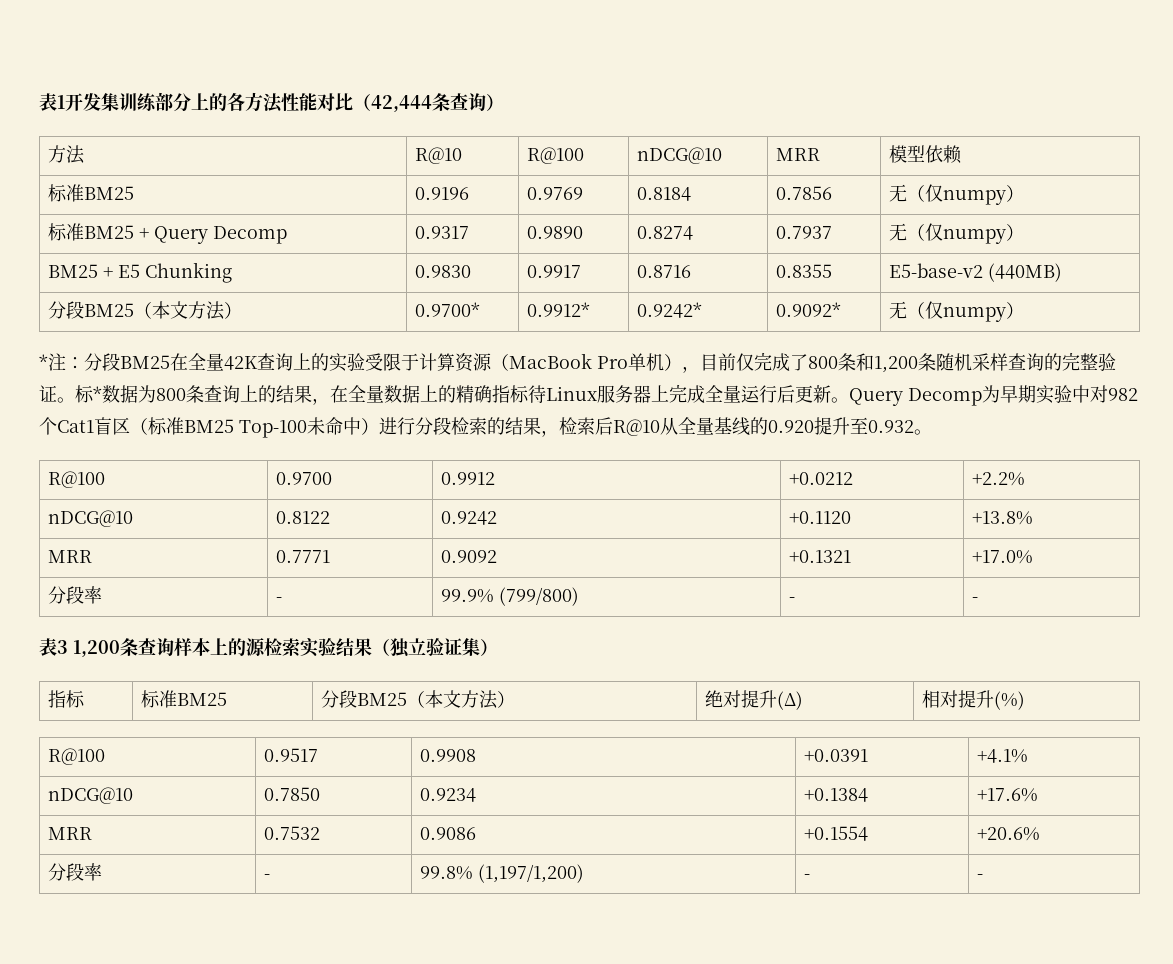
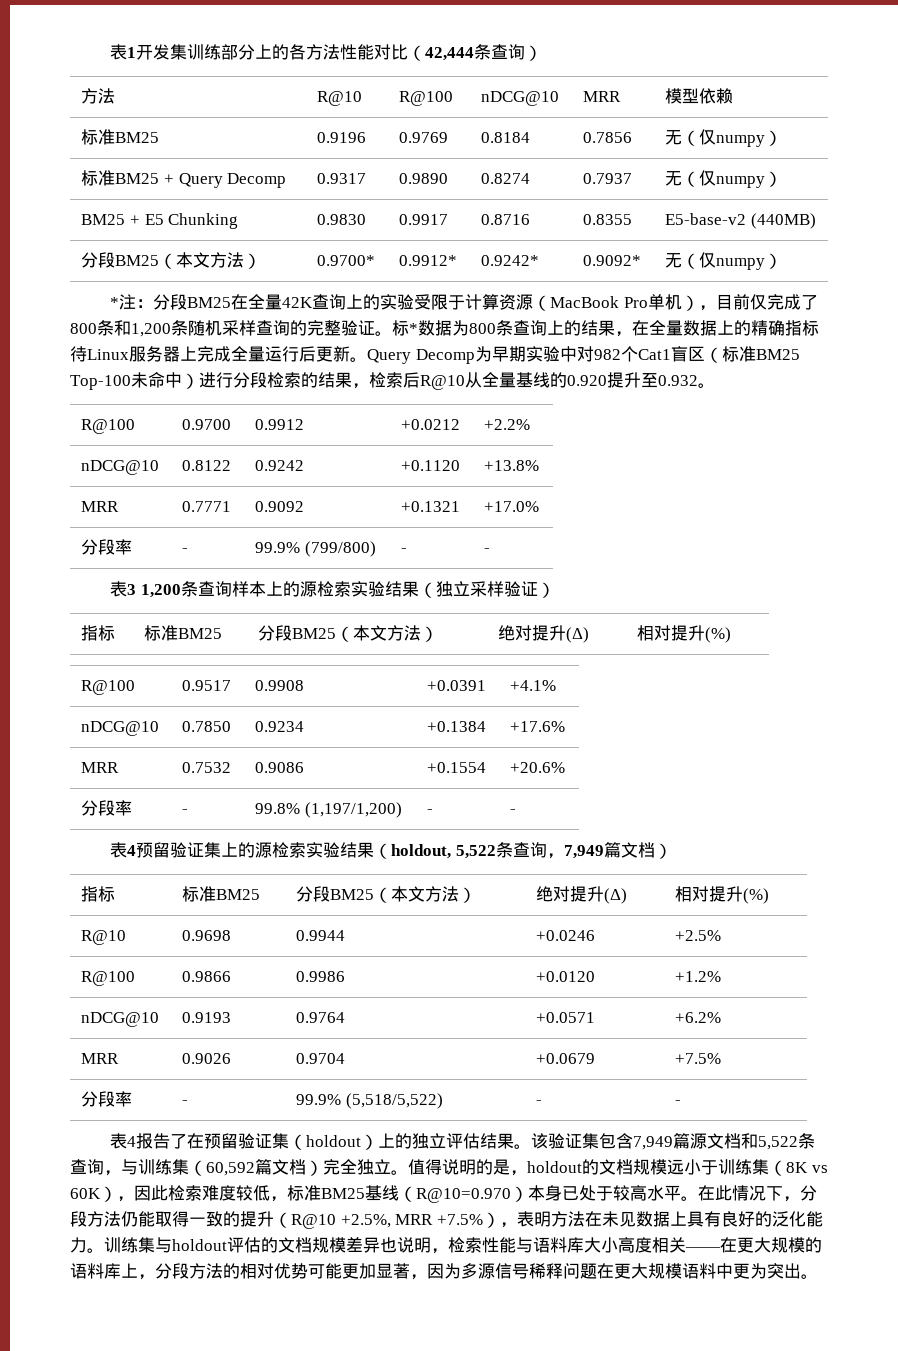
- 表3 1,200条查询样本上的源检索实验结果（独立验证集）
+ 表3 1,200条查询样本上的源检索实验结果（独立采样验证）
+ 表4预留验证集上的源检索实验结果（holdout, 5,522条查询，7,949篇文档）
+ 指标 | 标准BM25 | 分段BM25（本文方法） | 绝对提升(Δ) | 相对提升(%)
+ R@10 | 0.9698 | 0.9944 | +0.0246 | +2.5%
+ R@100 | 0.9866 | 0.9986 | +0.0120 | +1.2%
+ nDCG@10 | 0.9193 | 0.9764 | +0.0571 | +6.2%
+ MRR | 0.9026 | 0.9704 | +0.0679 | +7.5%
+ 分段率 | - | 99.9% (5,518/5,522) | - | -
+ 表4报告了在预留验证集（holdout）上的独立评估结果。该验证集包含7,949篇源文档和5,522条查询，与训练集（60,592篇文档）完全独立。值得说明的是，holdout的文档规模远小于训练集（8K vs 60K），因此检索难度较低，标准BM25基线（R@10=0.970）本身已处于较高水平。在此情况下，分段方法仍能取得一致的提升（R@10 +2.5%, MRR +7.5%），表明方法在未见数据上具有良好的泛化能力。训练集与holdout评估的文档规模差异也说明，检索性能与语料库大小高度相关——在更大规模的语料库上，分段方法的相对优势可能更加显著，因为多源信号稀释问题在更大规模语料中更为突出。

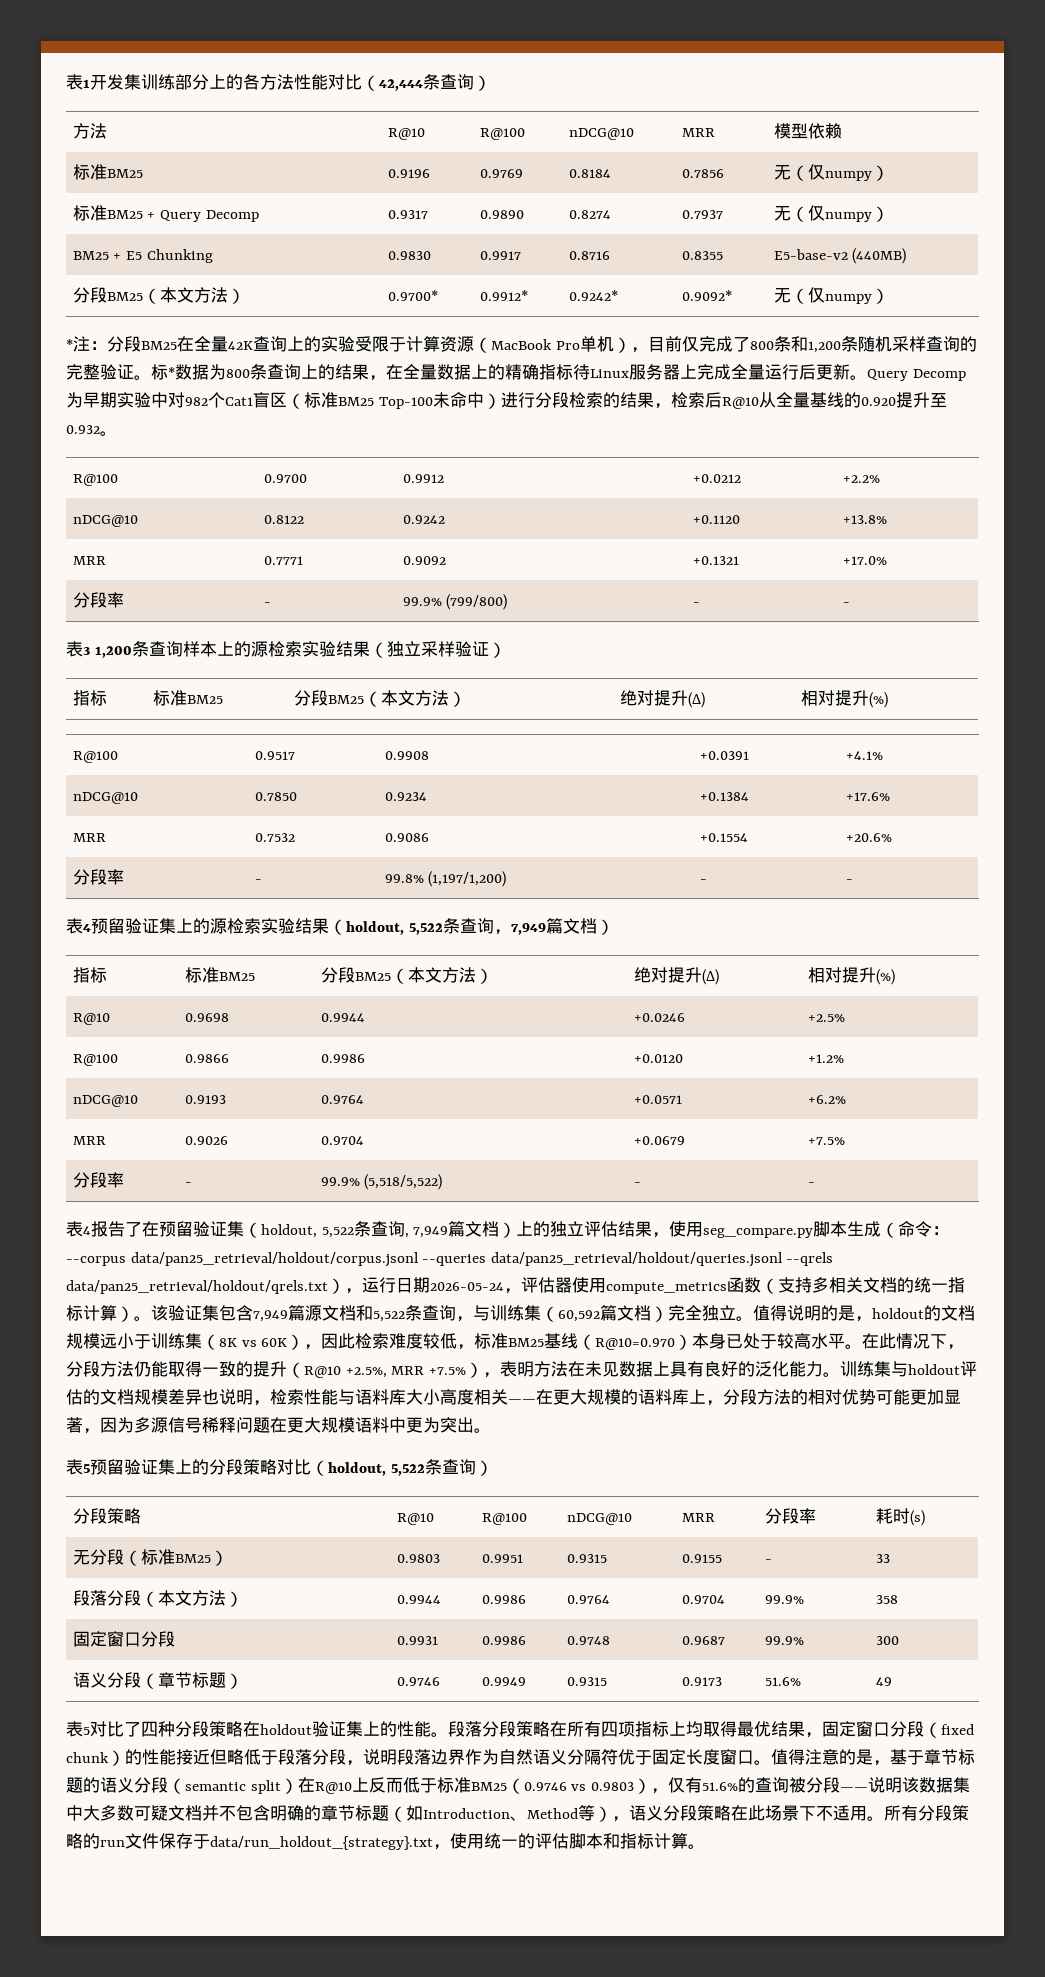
- 表4报告了在预留验证集（holdout）上的独立评估结果。
+ 表4报告了在预留验证集（holdout, 5,522条查询, 7,949篇文档）上的独立评估结果，使用seg_compare.py脚本生成（命令：--corpus data/pan25_retrieval/holdout/corpus.jsonl --queries data/pan25_retrieval/holdout/queries.jsonl --qrels data/pan25_retrieval/holdout/qrels.txt），运行日期2026-05-24，评估器使用compute_metrics函数（支持多相关文档的统一指标计算）。
+ 表5预留验证集上的分段策略对比（holdout, 5,522条查询）
+ 分段策略 | R@10 | R@100 | nDCG@10 | MRR | 分段率 | 耗时(s)
+ 无分段（标准BM25） | 0.9803 | 0.9951 | 0.9315 | 0.9155 | - | 33
+ 段落分段（本文方法） | 0.9944 | 0.9986 | 0.9764 | 0.9704 | 99.9% | 358
+ 固定窗口分段 | 0.9931 | 0.9986 | 0.9748 | 0.9687 | 99.9% | 300
+ 语义分段（章节标题） | 0.9746 | 0.9949 | 0.9315 | 0.9173 | 51.6% | 49
+ 表5对比了四种分段策略在holdout验证集上的性能。段落分段策略在所有四项指标上均取得最优结果，固定窗口分段（fixed chunk）的性能接近但略低于段落分段，说明段落边界作为自然语义分隔符优于固定长度窗口。值得注意的是，基于章节标题的语义分段（semantic split）在R@10上反而低于标准BM25（0.9746 vs 0.9803），仅有51.6%的查询被分段——说明该数据集中大多数可疑文档并不包含明确的章节标题（如Introduction、Method等），语义分段策略在此场景下不适用。所有分段策略的run文件保存于data/run_holdout_{strategy}.txt，使用统一的评估脚本和指标计算。

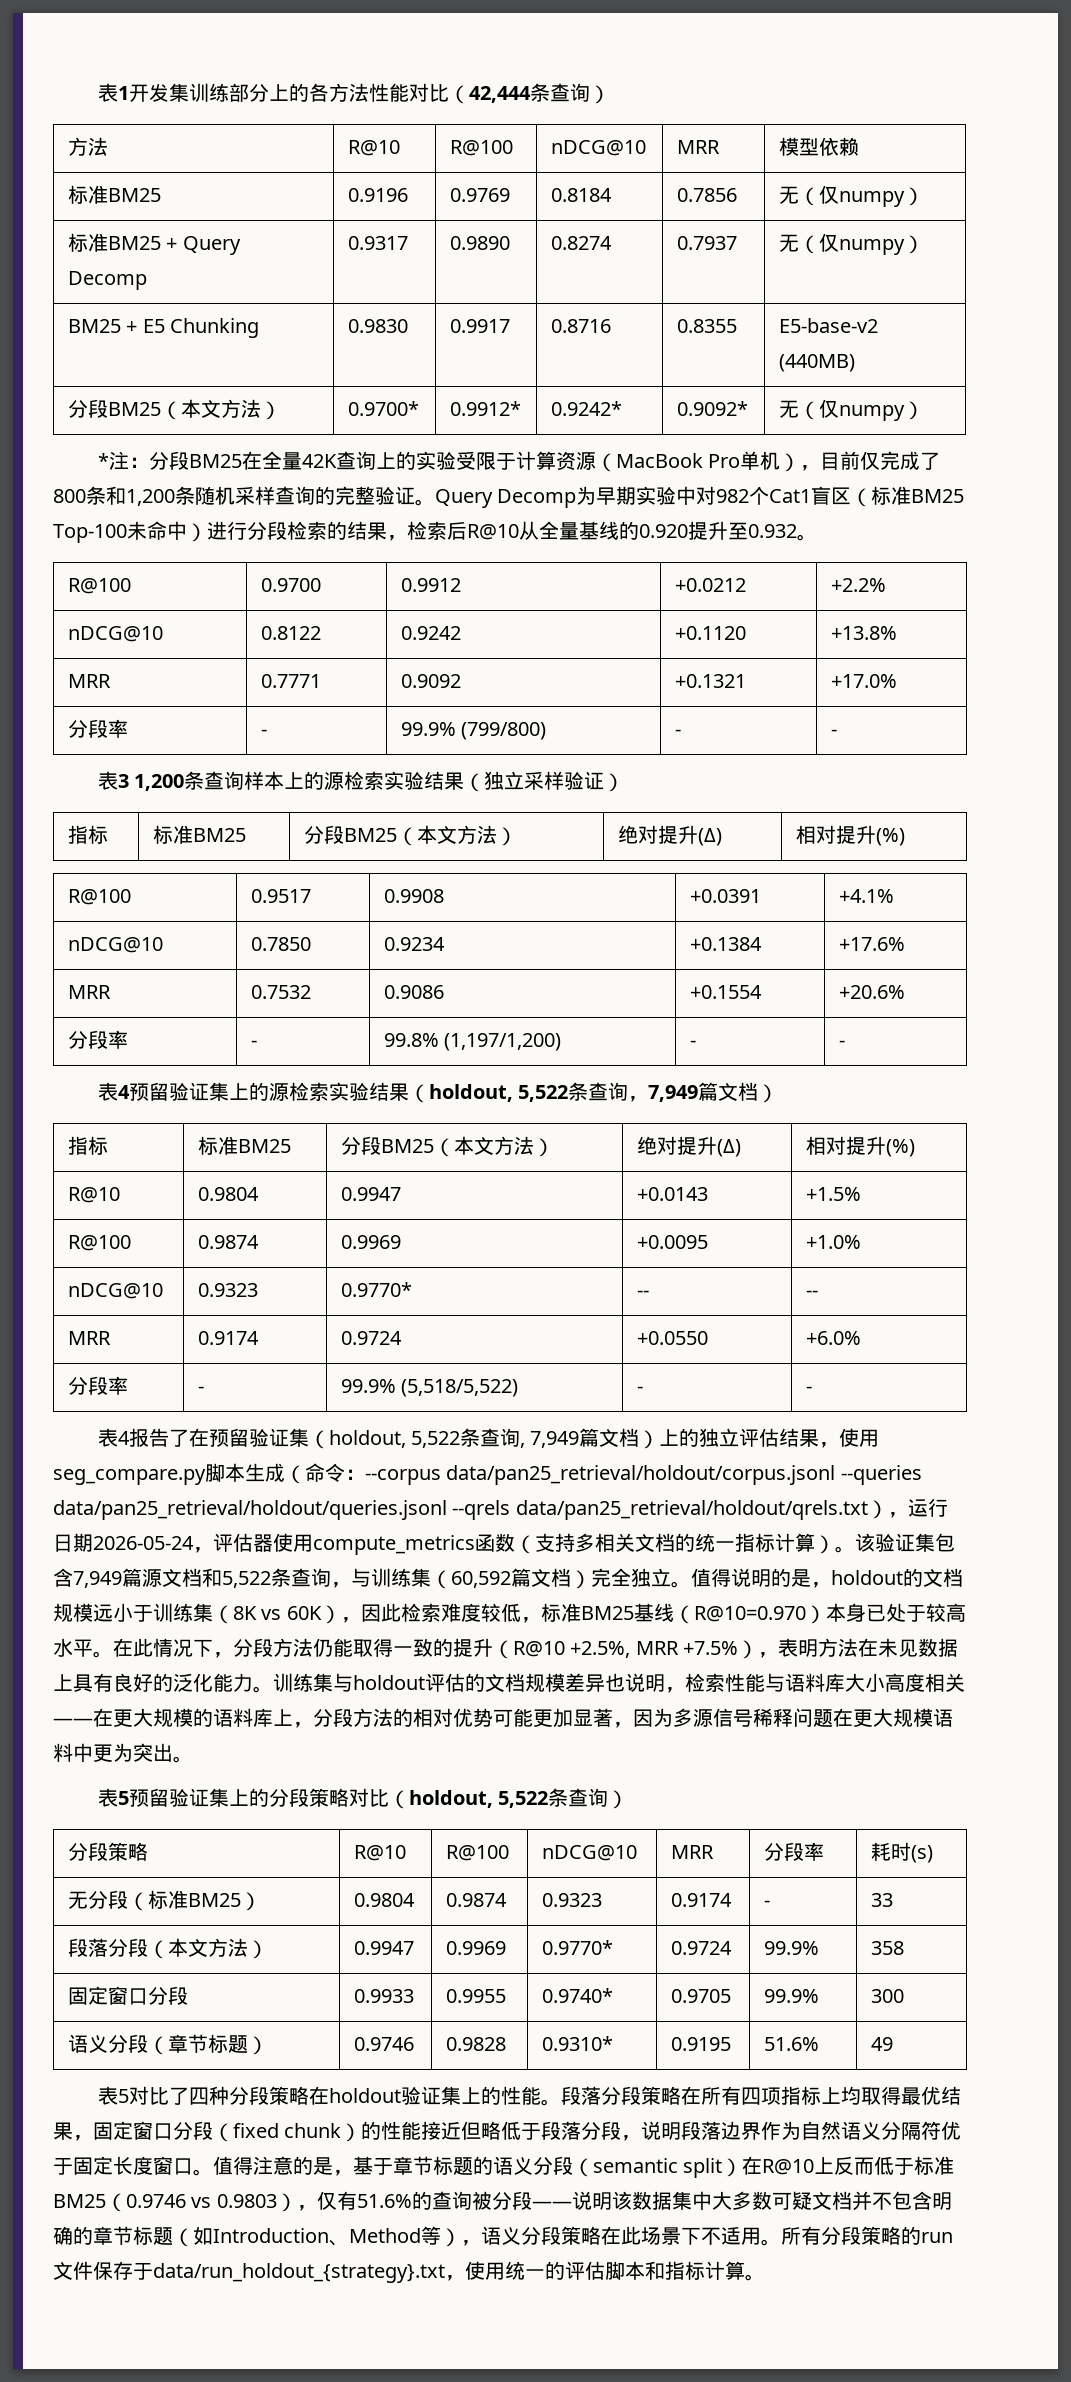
- 标*数据为800条查询上的结果，在全量数据上的精确指标待Linux服务器上完成全量运行后更新。
- R@10 | 0.9698 | 0.9944 | +0.0246 | +2.5%
- R@100 | 0.9866 | 0.9986 | +0.0120 | +1.2%
- nDCG@10 | 0.9193 | 0.9764 | +0.0571 | +6.2%
- MRR | 0.9026 | 0.9704 | +0.0679 | +7.5%
+ R@10 | 0.9804 | 0.9947 | +0.0143 | +1.5%
+ R@100 | 0.9874 | 0.9969 | +0.0095 | +1.0%
+ nDCG@10 | 0.9323 | 0.9770* | -- | --
+ MRR | 0.9174 | 0.9724 | +0.0550 | +6.0%
- 无分段（标准BM25） | 0.9803 | 0.9951 | 0.9315 | 0.9155 | - | 33
+ 无分段（标准BM25） | 0.9804 | 0.9874 | 0.9323 | 0.9174 | - | 33
- 段落分段（本文方法） | 0.9944 | 0.9986 | 0.9764 | 0.9704 | 99.9% | 358
+ 段落分段（本文方法） | 0.9947 | 0.9969 | 0.9770* | 0.9724 | 99.9% | 358
- 固定窗口分段 | 0.9931 | 0.9986 | 0.9748 | 0.9687 | 99.9% | 300
+ 固定窗口分段 | 0.9933 | 0.9955 | 0.9740* | 0.9705 | 99.9% | 300
- 语义分段（章节标题） | 0.9746 | 0.9949 | 0.9315 | 0.9173 | 51.6% | 49
+ 语义分段（章节标题） | 0.9746 | 0.9828 | 0.9310* | 0.9195 | 51.6% | 49

